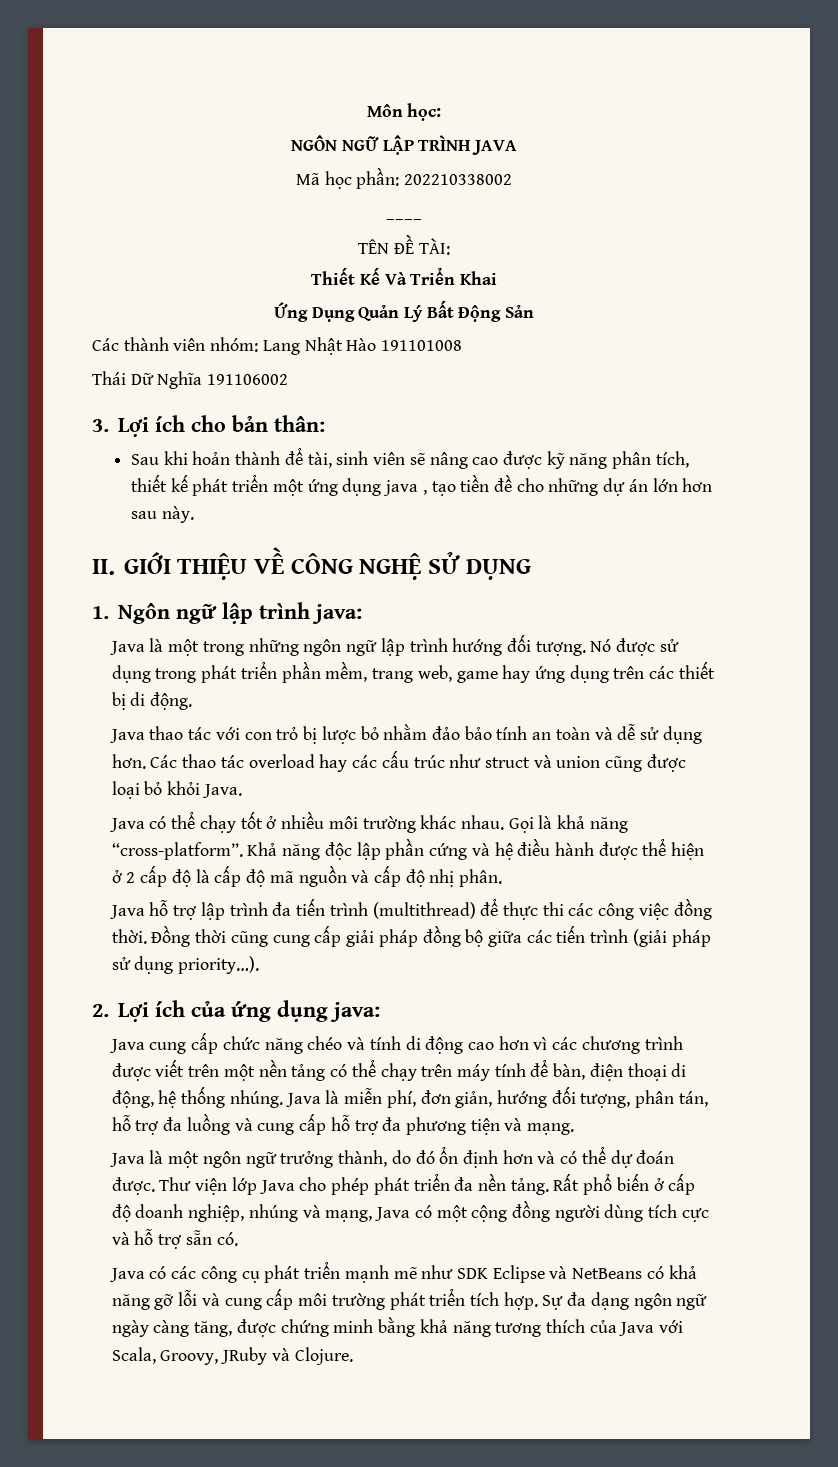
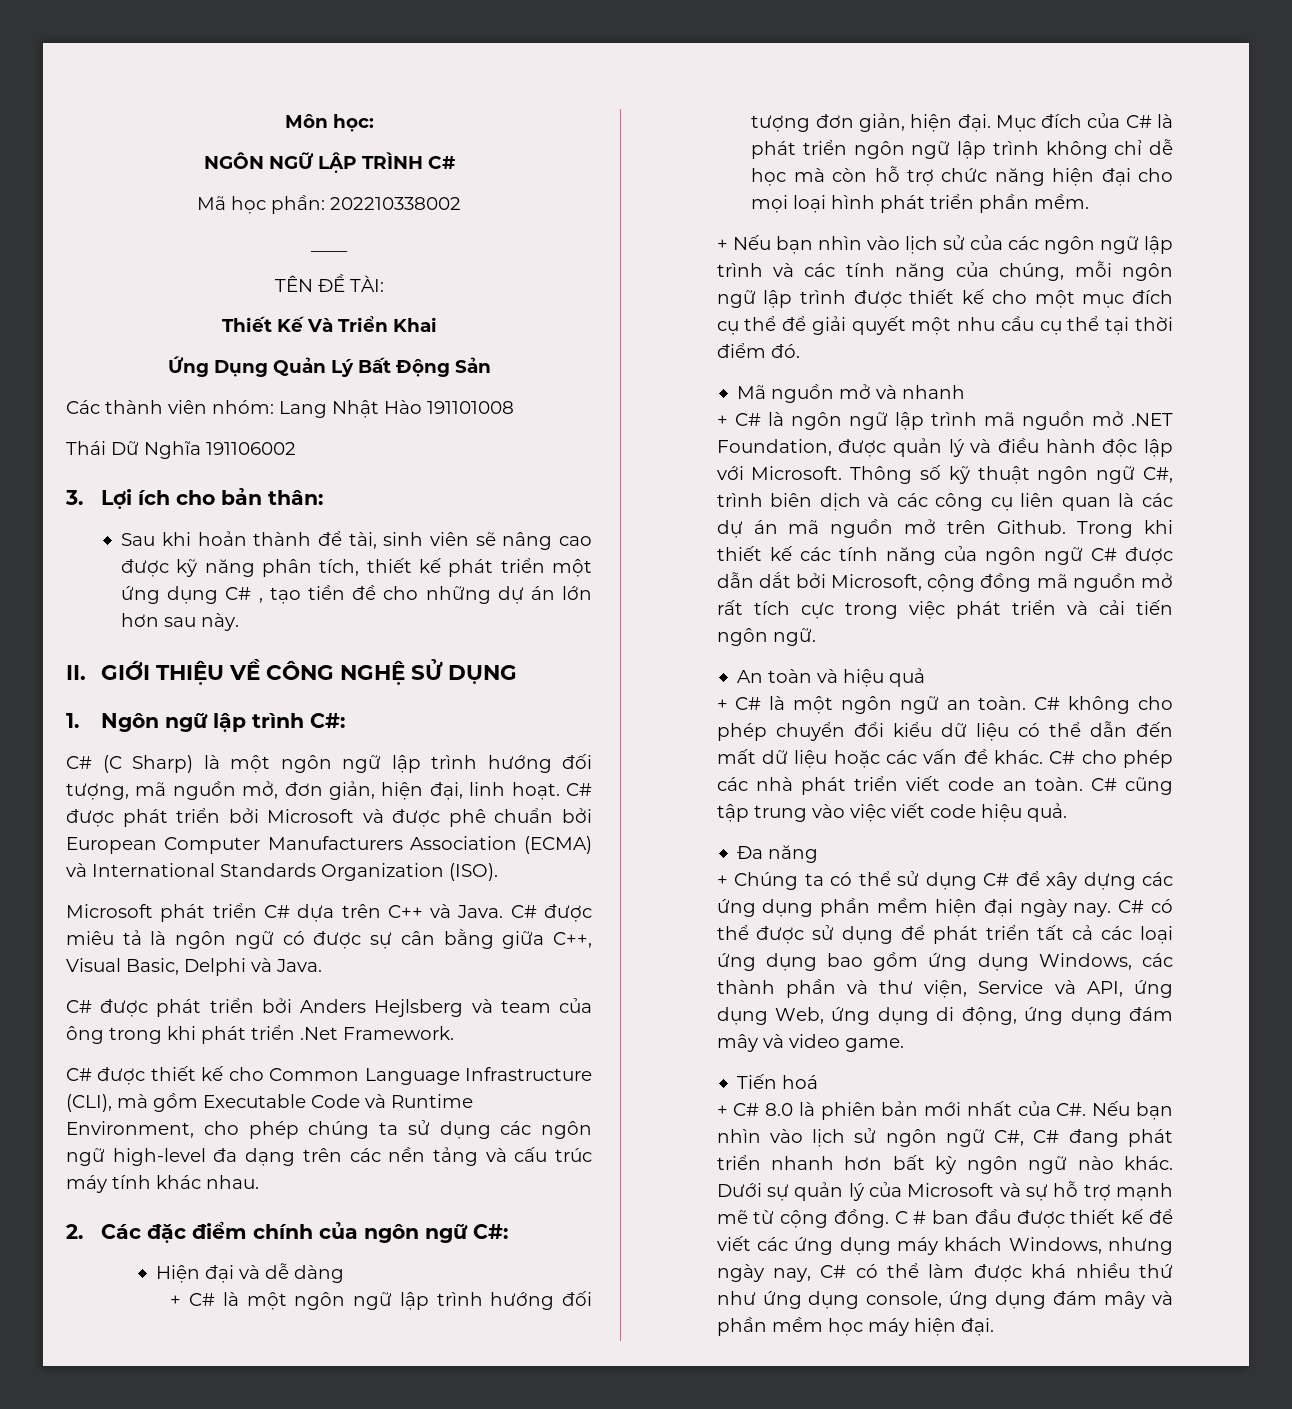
- NGÔN NGỮ LẬP TRÌNH JAVA
+ NGÔN NGỮ LẬP TRÌNH C#
- Sau khi hoản thành để tài, sinh viên sẽ nâng cao được kỹ năng phân tích, thiết kế phát triển một ứng dụng java , tạo tiền đề cho những dự án lớn hơn sau này.
+ Sau khi hoản thành để tài, sinh viên sẽ nâng cao được kỹ năng phân tích, thiết kế phát triển một ứng dụng C# , tạo tiền đề cho những dự án lớn hơn sau này.
- 1. Ngôn ngữ lập trình java:
- Java là một trong những ngôn ngữ lập trình hướng đối tượng. Nó được sử dụng trong phát triển phần mềm, trang web, game hay ứng dụng trên các thiết bị di động.
- Java thao tác với con trỏ bị lược bỏ nhằm đảo bảo tính an toàn và dễ sử dụng hơn. Các thao tác overload hay các cấu trúc như struct và union cũng được loại bỏ khỏi Java.
- Java có thể chạy tốt ở nhiều môi trường khác nhau. Gọi là khả năng “cross-platform”. Khả năng độc lập phần cứng và hệ điều hành được thể hiện ở 2 cấp độ là cấp độ mã nguồn và cấp độ nhị phân.
- Java hỗ trợ lập trình đa tiến trình (multithread) để thực thi các công việc đồng thời. Đồng thời cũng cung cấp giải pháp đồng bộ giữa các tiến trình (giải pháp sử dụng priority…).
- 2. Lợi ích của ứng dụng java:
- Java cung cấp chức năng chéo và tính di động cao hơn vì các chương trình được viết trên một nền tảng có thể chạy trên máy tính để bàn, điện thoại di động, hệ thống nhúng. Java là miễn phí, đơn giản, hướng đối tượng, phân tán, hỗ trợ đa luồng và cung cấp hỗ trợ đa phương tiện và mạng.
- Java là một ngôn ngữ trưởng thành, do đó ổn định hơn và có thể dự đoán được. Thư viện lớp Java cho phép phát triển đa nền tảng. Rất phổ biến ở cấp độ doanh nghiệp, nhúng và mạng, Java có một cộng đồng người dùng tích cực và hỗ trợ sẵn có.
- Java có các công cụ phát triển mạnh mẽ như SDK Eclipse và NetBeans có khả năng gỡ lỗi và cung cấp môi trường phát triển tích hợp. Sự đa dạng ngôn ngữ ngày càng tăng, được chứng minh bằng khả năng tương thích của Java với Scala, Groovy, JRuby và Clojure.
+ 1. Ngôn ngữ lập trình C#:
+ C# (C Sharp) là một ngôn ngữ lập trình hướng đối tượng, mã nguồn mở, đơn giản, hiện đại, linh hoạt. C# được phát triển bởi Microsoft và được phê chuẩn bởi European Computer Manufacturers Association (ECMA) và International Standards Organization (ISO).
+ Microsoft phát triển C# dựa trên C++ và Java. C# được miêu tả là ngôn ngữ có được sự cân bằng giữa C++, Visual Basic, Delphi và Java.
+ C# được phát triển bởi Anders Hejlsberg và team của ông trong khi phát triển .Net Framework.
+ C# được thiết kế cho Common Language Infrastructure (CLI), mà gồm Executable Code và Runtime Environment, cho phép chúng ta sử dụng các ngôn ngữ high-level đa dạng trên các nền tảng và cấu trúc máy tính khác nhau.
+ 2. Các đặc điểm chính của ngôn ngữ C#:
+ Hiện đại và dễ dàng
+ + C# là một ngôn ngữ lập trình hướng đối tượng đơn giản, hiện đại. Mục đích của C# là phát triển ngôn ngữ lập trình không chỉ dễ học mà còn hỗ trợ chức năng hiện đại cho mọi loại hình phát triển phần mềm.
+ + Nếu bạn nhìn vào lịch sử của các ngôn ngữ lập trình và các tính năng của chúng, mỗi ngôn ngữ lập trình được thiết kế cho một mục đích cụ thể để giải quyết một nhu cầu cụ thể tại thời điểm đó.
+ Mã nguồn mở và nhanh
+ + C# là ngôn ngữ lập trình mã nguồn mở .NET Foundation, được quản lý và điều hành độc lập với Microsoft. Thông số kỹ thuật ngôn ngữ C#, trình biên dịch và các công cụ liên quan là các dự án mã nguồn mở trên Github. Trong khi thiết kế các tính năng của ngôn ngữ C# được dẫn dắt bởi Microsoft, cộng đồng mã nguồn mở rất tích cực trong việc phát triển và cải tiến ngôn ngữ.
+ An toàn và hiệu quả
+ + C# là một ngôn ngữ an toàn. C# không cho phép chuyển đổi kiểu dữ liệu có thể dẫn đến mất dữ liệu hoặc các vấn đề khác. C# cho phép các nhà phát triển viết code an toàn. C# cũng tập trung vào việc viết code hiệu quả.
+ Đa năng
+ + Chúng ta có thể sử dụng C# để xây dựng các ứng dụng phần mềm hiện đại ngày nay. C# có thể được sử dụng để phát triển tất cả các loại ứng dụng bao gồm ứng dụng Windows, các thành phần và thư viện, Service và API, ứng dụng Web, ứng dụng di động, ứng dụng đám mây và video game.
+ Tiến hoá
+ + C# 8.0 là phiên bản mới nhất của C#. Nếu bạn nhìn vào lịch sử ngôn ngữ C#, C# đang phát triển nhanh hơn bất kỳ ngôn ngữ nào khác. Dưới sự quản lý của Microsoft và sự hỗ trợ mạnh mẽ từ cộng đồng. C # ban đầu được thiết kế để viết các ứng dụng máy khách Windows, nhưng ngày nay, C# có thể làm được khá nhiều thứ như ứng dụng console, ứng dụng đám mây và phần mềm học máy hiện đại.

